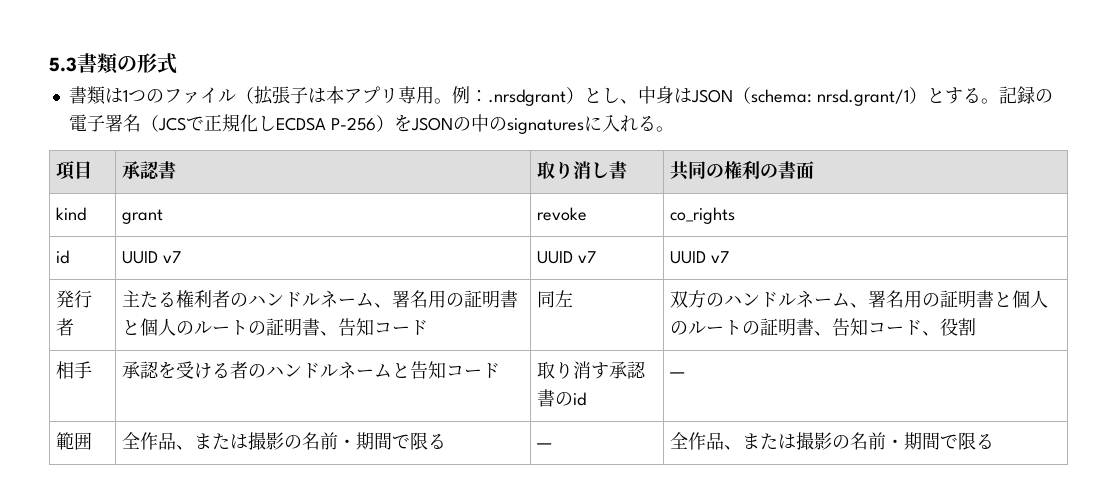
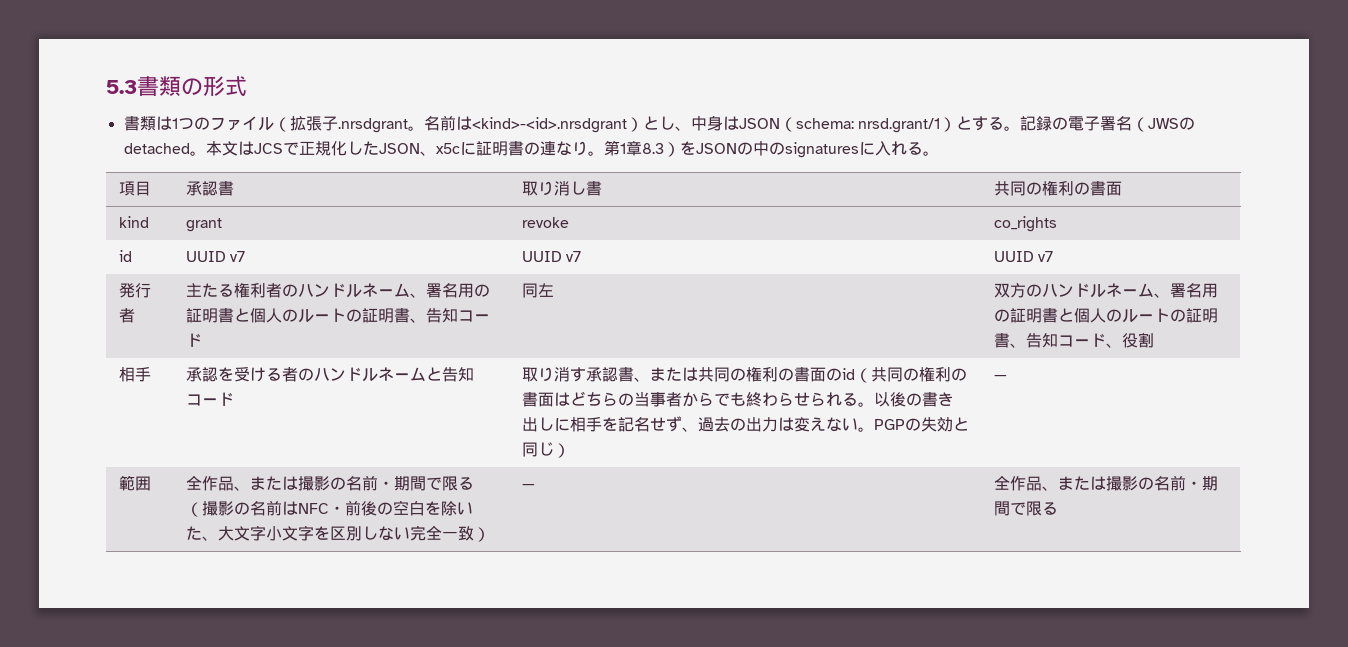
- 書類は1つのファイル（拡張子は本アプリ専用。例：.nrsdgrant）とし、中身はJSON（schema: nrsd.grant/1）とする。
+ 書類は1つのファイル（拡張子.nrsdgrant。名前は<kind>-<id>.nrsdgrant）とし、中身はJSON（schema: nrsd.grant/1）とする。
- 記録の電子署名（JCSで正規化しECDSA P-256）をJSONの中のsignaturesに入れる。
+ 記録の電子署名（JWSのdetached。本文はJCSで正規化したJSON、x5cに証明書の連なり。第1章8.3）をJSONの中のsignaturesに入れる。
- 取り消す承認書のid
+ 取り消す承認書、または共同の権利の書面のid（共同の権利の書面はどちらの当事者からでも終わらせられる。以後の書き出しに相手を記名せず、過去の出力は変えない。PGPの失効と同じ）
- 範囲 | 全作品、または撮影の名前・期間で限る | — | 全作品、または撮影の名前・期間で限る
+ 範囲 | 全作品、または撮影の名前・期間で限る（撮影の名前はNFC・前後の空白を除いた、大文字小文字を区別しない完全一致） | — | 全作品、または撮影の名前・期間で限る

